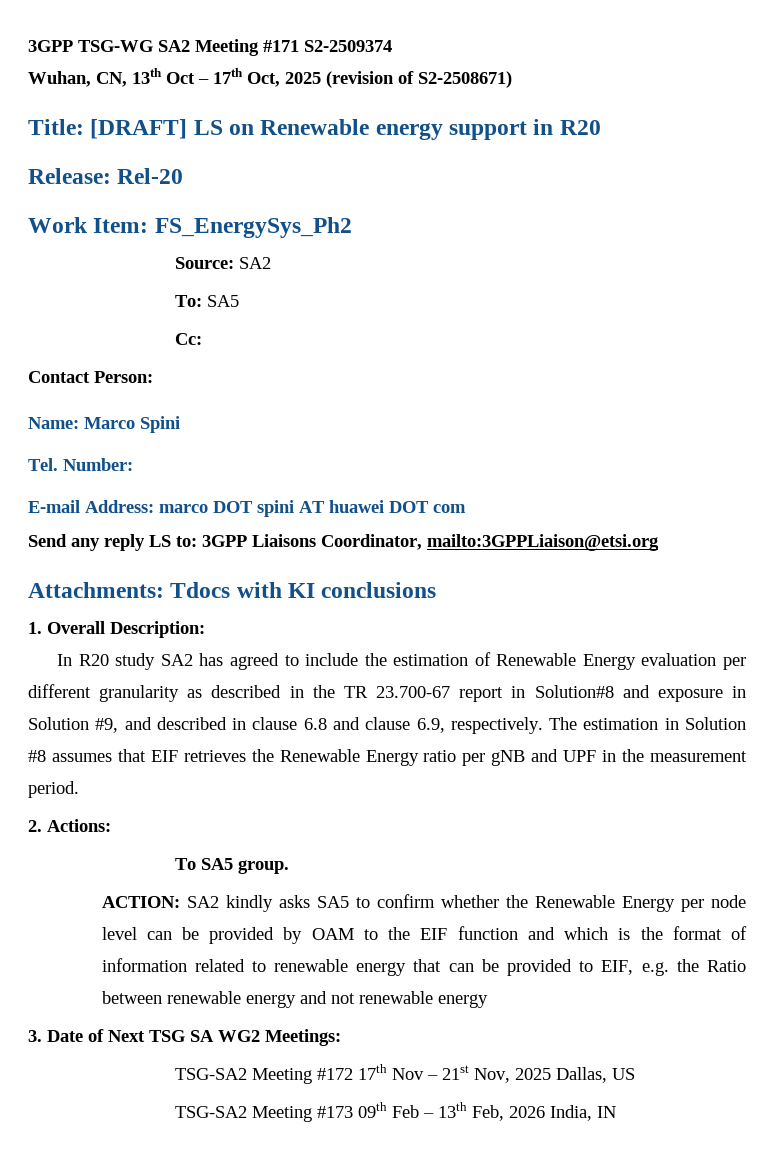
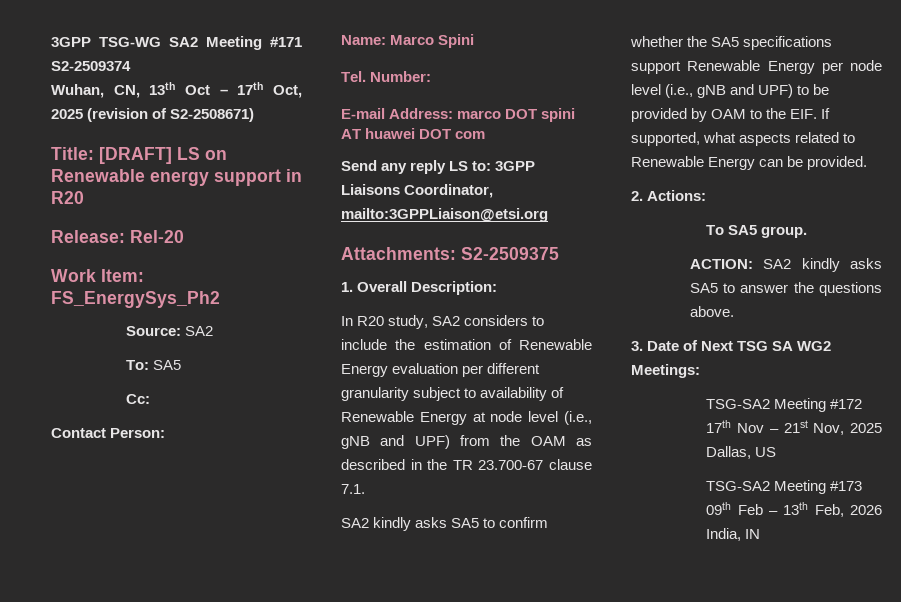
- Attachments: Tdocs with KI conclusions
+ Attachments: S2-2509375
- In R20 study SA2 has agreed to include the estimation of Renewable Energy evaluation per different granularity as described in the TR 23.700-67 report in Solution#8 and exposure in Solution #9, and described in clause 6.8 and clause 6.9, respectively. The estimation in Solution #8 assumes that EIF retrieves the Renewable Energy ratio per gNB and UPF in the measurement period.
+ In R20 study, SA2 considers to include the estimation of Renewable Energy evaluation per different granularity subject to availability of Renewable Energy at node level (i.e., gNB and UPF) from the OAM as described in the TR 23.700-67 clause 7.1.
+ SA2 kindly asks SA5 to confirm whether the SA5 specifications support Renewable Energy per node level (i.e., gNB and UPF) to be provided by OAM to the EIF. If supported, what aspects related to Renewable Energy can be provided.
- ACTION: SA2 kindly asks SA5 to confirm whether the Renewable Energy per node level can be provided by OAM to the EIF function and which is the format of information related to renewable energy that can be provided to EIF, e.g. the Ratio between renewable energy and not renewable energy
+ ACTION: SA2 kindly asks SA5 to answer the questions above.

